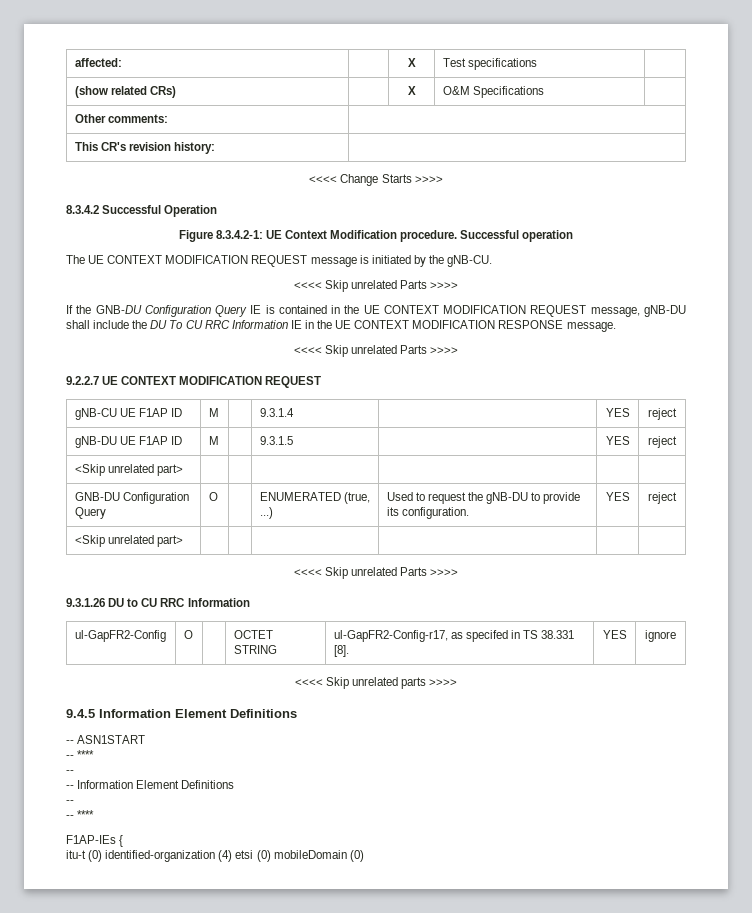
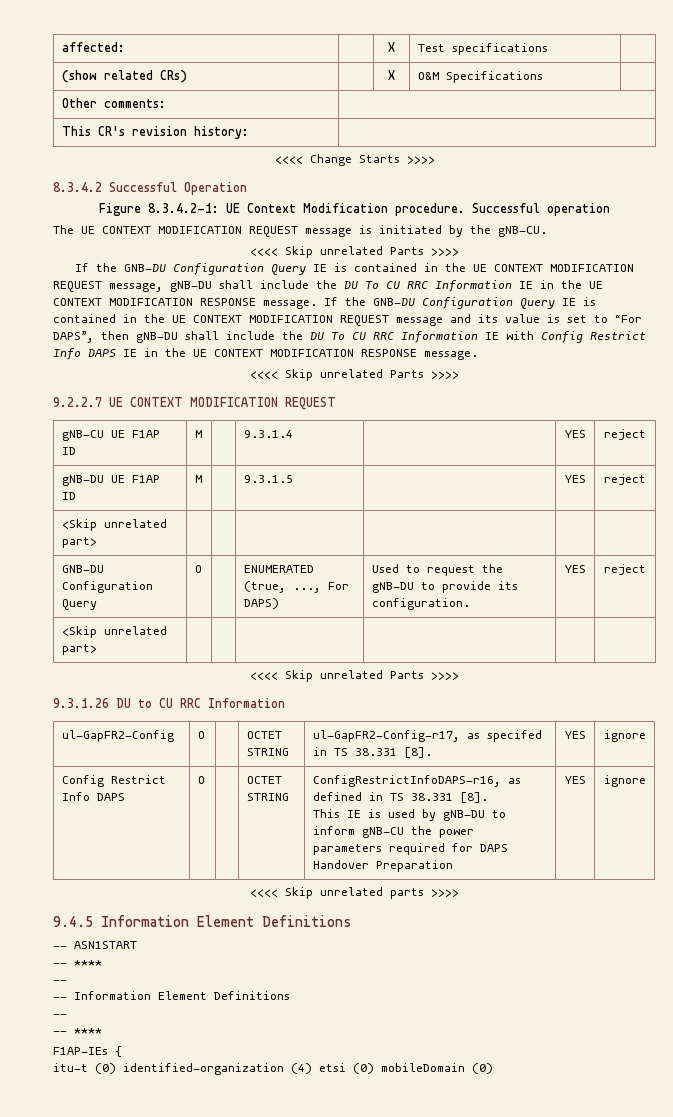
+ If the GNB-DU Configuration Query IE is contained in the UE CONTEXT MODIFICATION REQUEST message and its value is set to “For DAPS”, then gNB-DU shall include the DU To CU RRC Information IE with Config Restrict Info DAPS IE in the UE CONTEXT MODIFICATION RESPONSE message.
- GNB-DU Configuration Query | O | | ENUMERATED (true, ...) | Used to request the gNB-DU to provide its configuration. | YES | reject
+ GNB-DU Configuration Query | O | | ENUMERATED (true, ..., For DAPS) | Used to request the gNB-DU to provide its configuration. | YES | reject
+ Config Restrict Info DAPS | O | | OCTET STRING | ConfigRestrictInfoDAPS-r16, as defined in TS 38.331 [8].
+ This IE is used by gNB-DU to inform gNB-CU the power parameters required for DAPS Handover Preparation | YES | ignore

